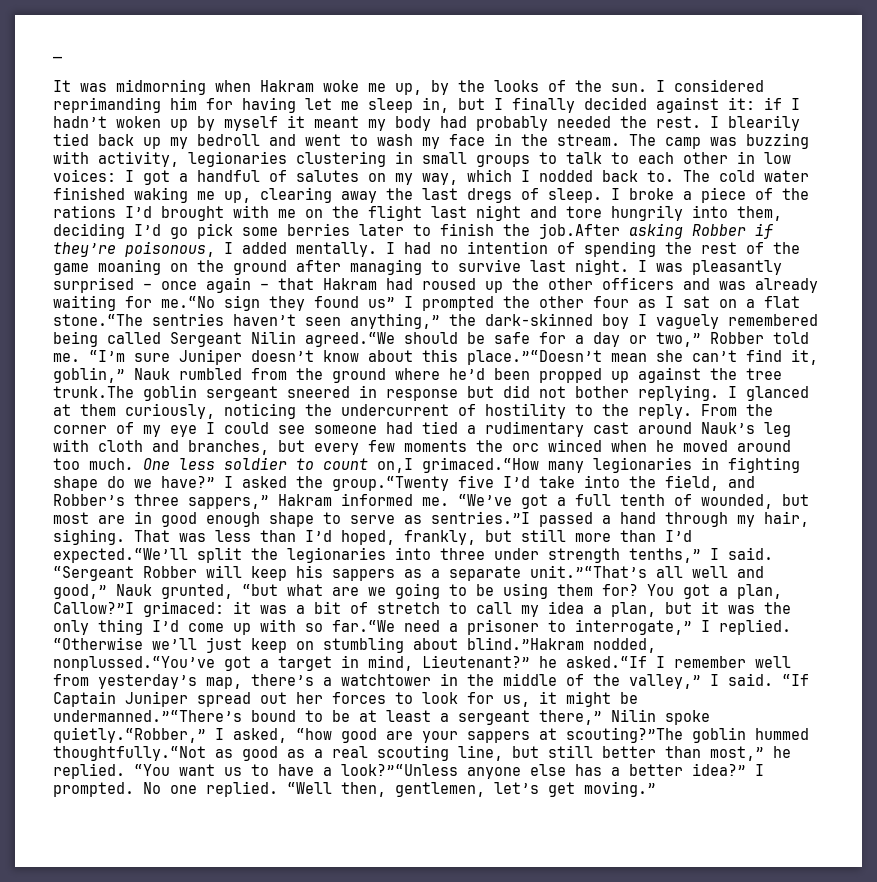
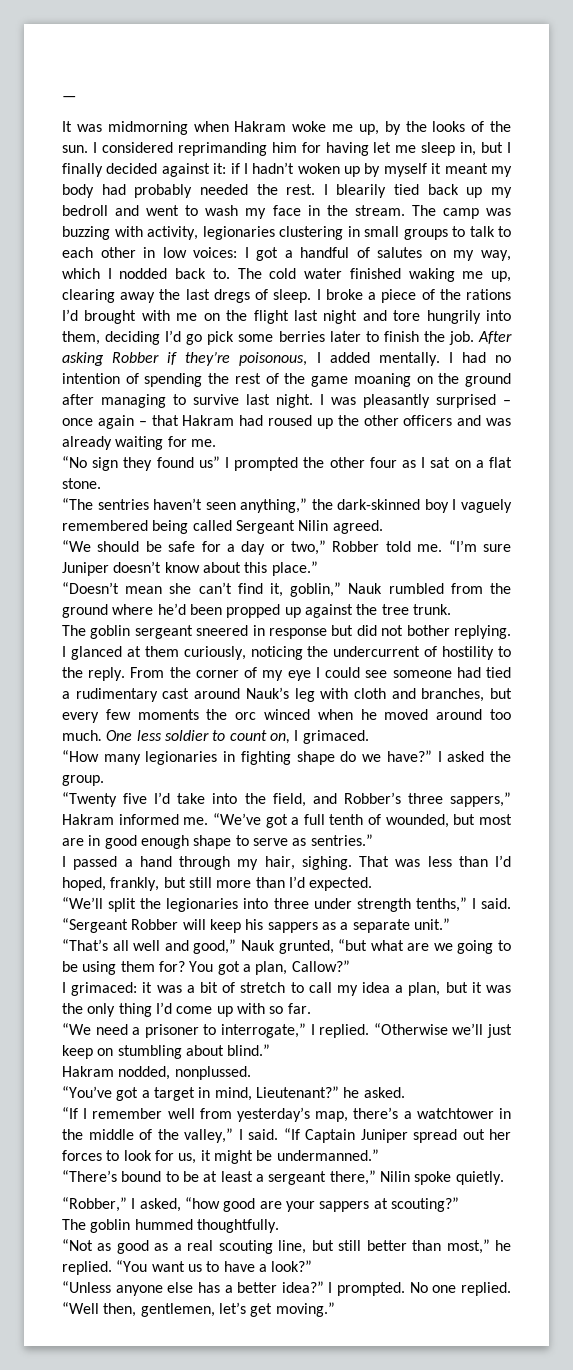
- I broke a piece of the rations I’d brought with me on the flight last night and tore hungrily into them, deciding I’d go pick some berries later to finish the job.After asking Robber if they’re poisonous, I added mentally.
+ I broke a piece of the rations I’d brought with me on the flight last night and tore hungrily into them, deciding I’d go pick some berries later to finish the job. After asking Robber if they’re poisonous, I added mentally.
- I was pleasantly surprised – once again – that Hakram had roused up the other officers and was already waiting for me.“No sign they found us” I prompted the other four as I sat on a flat stone.“The sentries haven’t seen anything,” the dark-skinned boy I vaguely remembered being called Sergeant Nilin agreed.“We should be safe for a day or two,” Robber told me.
+ I was pleasantly surprised – once again – that Hakram had roused up the other officers and was already waiting for me.
+ “No sign they found us” I prompted the other four as I sat on a flat stone.
+ “The sentries haven’t seen anything,” the dark-skinned boy I vaguely remembered being called Sergeant Nilin agreed.
+ “We should be safe for a day or two,” Robber told me.
- “I’m sure Juniper doesn’t know about this place.”“Doesn’t mean she can’t find it, goblin,” Nauk rumbled from the ground where he’d been propped up against the tree trunk.The goblin sergeant sneered in response but did not bother replying.
+ “I’m sure Juniper doesn’t know about this place.”
+ “Doesn’t mean she can’t find it, goblin,” Nauk rumbled from the ground where he’d been propped up against the tree trunk.
+ The goblin sergeant sneered in response but did not bother replying.
- One less soldier to count on,I grimaced.“How many legionaries in fighting shape do we have?”
+ One less soldier to count on, I grimaced.
+ “How many legionaries in fighting shape do we have?”
- I asked the group.“Twenty five I’d take into the field, and Robber’s three sappers,” Hakram informed me.
+ I asked the group.
+ “Twenty five I’d take into the field, and Robber’s three sappers,” Hakram informed me.
- “We’ve got a full tenth of wounded, but most are in good enough shape to serve as sentries.”I passed a hand through my hair, sighing.
+ “We’ve got a full tenth of wounded, but most are in good enough shape to serve as sentries.”
+ I passed a hand through my hair, sighing.
- That was less than I’d hoped, frankly, but still more than I’d expected.“We’ll split the legionaries into three under strength tenths,” I said.
+ That was less than I’d hoped, frankly, but still more than I’d expected.
+ “We’ll split the legionaries into three under strength tenths,” I said.
- “Sergeant Robber will keep his sappers as a separate unit.”“That’s all well and good,” Nauk grunted, “but what are we going to be using them for?
+ “Sergeant Robber will keep his sappers as a separate unit.”
+ “That’s all well and good,” Nauk grunted, “but what are we going to be using them for?
- You got a plan, Callow?”I grimaced: it was a bit of stretch to call my idea a plan, but it was the only thing I’d come up with so far.“We need a prisoner to interrogate,” I replied.
+ You got a plan, Callow?”
+ I grimaced: it was a bit of stretch to call my idea a plan, but it was the only thing I’d come up with so far.
+ “We need a prisoner to interrogate,” I replied.
- “Otherwise we’ll just keep on stumbling about blind.”Hakram nodded, nonplussed.“You’ve got a target in mind, Lieutenant?” he asked.“If I remember well from yesterday’s map, there’s a watchtower in the middle of the valley,” I said.
+ “Otherwise we’ll just keep on stumbling about blind.”
+ Hakram nodded, nonplussed.
+ “You’ve got a target in mind, Lieutenant?” he asked.
+ “If I remember well from yesterday’s map, there’s a watchtower in the middle of the valley,” I said.
- “If Captain Juniper spread out her forces to look for us, it might be undermanned.”“There’s bound to be at least a sergeant there,” Nilin spoke quietly.“Robber,” I asked, “how good are your sappers at scouting?”The goblin hummed thoughtfully.“Not as good as a real scouting line, but still better than most,” he replied.
+ “If Captain Juniper spread out her forces to look for us, it might be undermanned.”
+ “There’s bound to be at least a sergeant there,” Nilin spoke quietly.
+ “Robber,” I asked, “how good are your sappers at scouting?”
+ The goblin hummed thoughtfully.
+ “Not as good as a real scouting line, but still better than most,” he replied.
- “You want us to have a look?”“Unless anyone else has a better idea?”
+ “You want us to have a look?”
+ “Unless anyone else has a better idea?”

